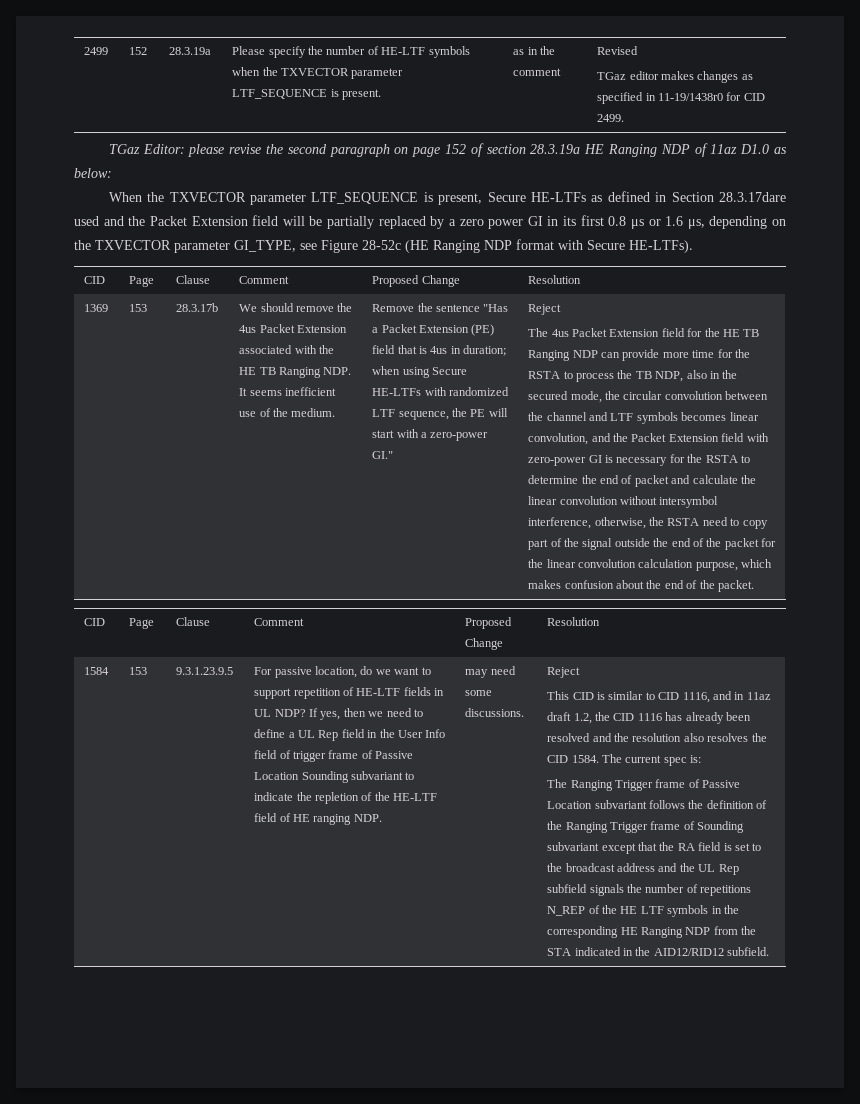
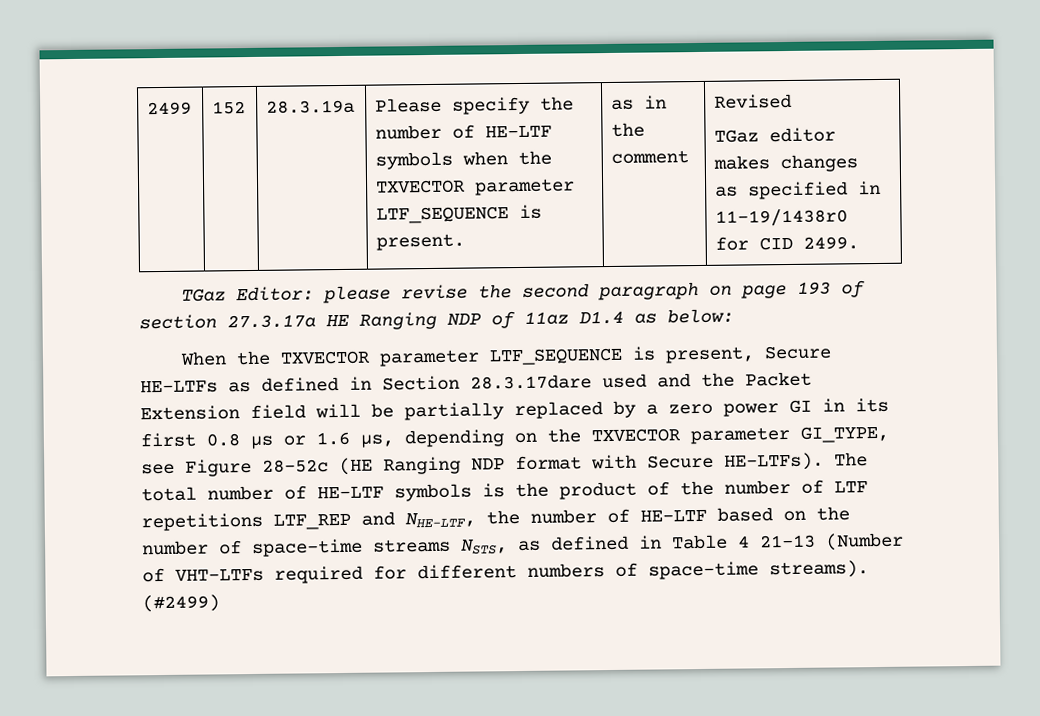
- TGaz Editor: please revise the second paragraph on page 152 of section 28.3.19a HE Ranging NDP of 11az D1.0 as below:
+ TGaz Editor: please revise the second paragraph on page 193 of section 27.3.17a HE Ranging NDP of 11az D1.4 as below:
- When the TXVECTOR parameter LTF_SEQUENCE is present, Secure HE-LTFs as defined in Section 28.3.17dare used and the Packet Extension field will be partially replaced by a zero power GI in its first 0.8 μs or 1.6 μs, depending on the TXVECTOR parameter GI_TYPE, see Figure 28-52c (HE Ranging NDP format with Secure HE-LTFs).
- CID | Page | Clause | Comment | Proposed Change | Resolution
- 1369 | 153 | 28.3.17b | We should remove the 4us Packet Extension associated with the HE TB Ranging NDP. It seems inefficient use of the medium. | Remove the sentence "Has a Packet Extension (PE) field that is 4us in duration; when using Secure HE-LTFs with randomized LTF sequence, the PE will start with a zero-power GI." | Reject
- The 4us Packet Extension field for the HE TB Ranging NDP can provide more time for the RSTA to process the TB NDP, also in the secured mode, the circular convolution between the channel and LTF symbols becomes linear convolution, and the Packet Extension field with zero-power GI is necessary for the RSTA to determine the end of packet and calculate the linear convolution without intersymbol interference, otherwise, the RSTA need to copy part of the signal outside the end of the packet for the linear convolution calculation purpose, which makes confusion about the end of the packet.
- CID | Page | Clause | Comment | Proposed Change | Resolution
- 1584 | 153 | 9.3.1.23.9.5 | For passive location, do we want to support repetition of HE-LTF fields in UL NDP? If yes, then we need to define a UL Rep field in the User Info field of trigger frame of Passive Location Sounding subvariant to indicate the repletion of the HE-LTF field of HE ranging NDP. | may need some discussions. | Reject
- This CID is similar to CID 1116, and in 11az draft 1.2, the CID 1116 has already been resolved and the resolution also resolves the CID 1584. The current spec is:
- The Ranging Trigger frame of Passive Location subvariant follows the definition of the Ranging Trigger frame of Sounding subvariant except that the RA field is set to the broadcast address and the UL Rep subfield signals the number of repetitions N_REP of the HE LTF symbols in the corresponding HE Ranging NDP from the STA indicated in the AID12/RID12 subfield.
+ When the TXVECTOR parameter LTF_SEQUENCE is present, Secure HE-LTFs as defined in Section 28.3.17dare used and the Packet Extension field will be partially replaced by a zero power GI in its first 0.8 μs or 1.6 μs, depending on the TXVECTOR parameter GI_TYPE, see Figure 28-52c (HE Ranging NDP format with Secure HE-LTFs). The total number of HE-LTF symbols is the product of the number of LTF repetitions LTF_REP and NHE-LTF, the number of HE-LTF based on the number of space-time streams NSTS, as defined in Table 4 21-13 (Number of VHT-LTFs required for different numbers of space-time streams). (#2499)

